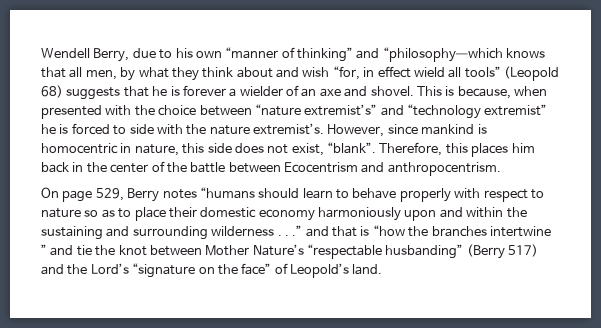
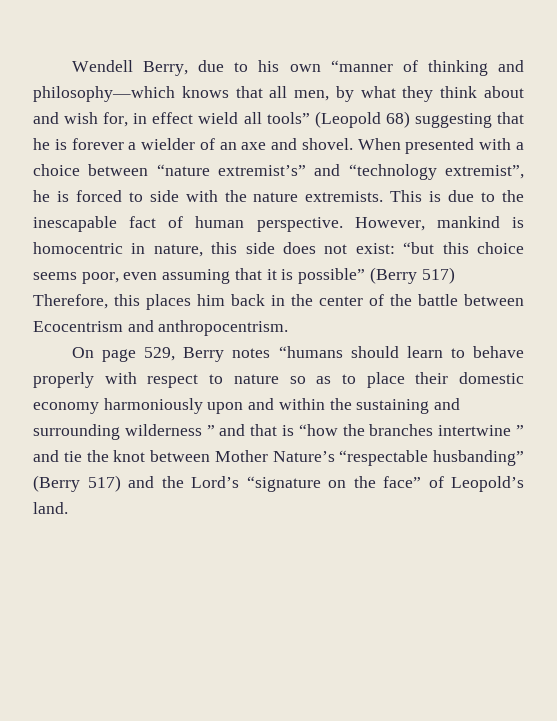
- Wendell Berry, due to his own “manner of thinking” and “philosophy—which knows that all men, by what they think about and wish “for, in effect wield all tools” (Leopold 68) suggests that he is forever a wielder of an axe and shovel.
+ Wendell Berry, due to his own “manner of thinking and philosophy—which knows that all men, by what they think about and wish for, in effect wield all tools” (Leopold 68) suggesting that he is forever a wielder of an axe and shovel.
- This is because, when presented with the choice between “nature extremist’s” and “technology extremist” he is forced to side with the nature extremist’s. However, since mankind is homocentric in nature, this side does not exist, “blank”. Therefore, this places him back in the center of the battle between Ecocentrism and anthropocentrism.
+ When presented with a choice between “nature extremist’s” and “technology extremist”, he is forced to side with the nature extremists. This is due to the inescapable fact of human perspective. However, mankind is homocentric in nature, this side does not exist: “but this choice seems poor, even assuming that it is possible” (Berry 517) Therefore, this places him back in the center of the battle between Ecocentrism and anthropocentrism.
- On page 529, Berry notes “humans should learn to behave properly with respect to nature so as to place their domestic economy harmoniously upon and within the sustaining and surrounding wilderness . . .” and that is “how the branches intertwine ” and tie the knot between Mother Nature’s “respectable husbanding” (Berry 517) and the Lord’s “signature on the face” of Leopold’s land.
+ On page 529, Berry notes “humans should learn to behave properly with respect to nature so as to place their domestic economy harmoniously upon and within the sustaining and surrounding wilderness ” and that is “how the branches intertwine ” and tie the knot between Mother Nature’s “respectable husbanding” (Berry 517) and the Lord’s “signature on the face” of Leopold’s land.

